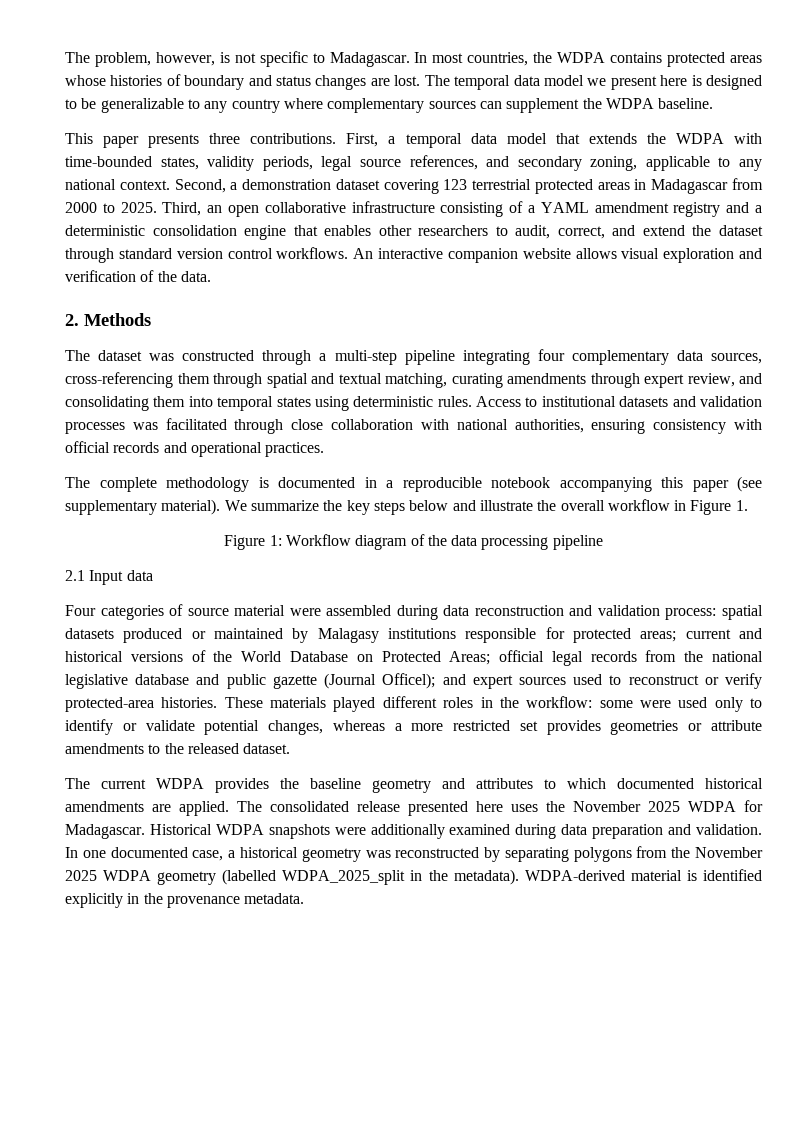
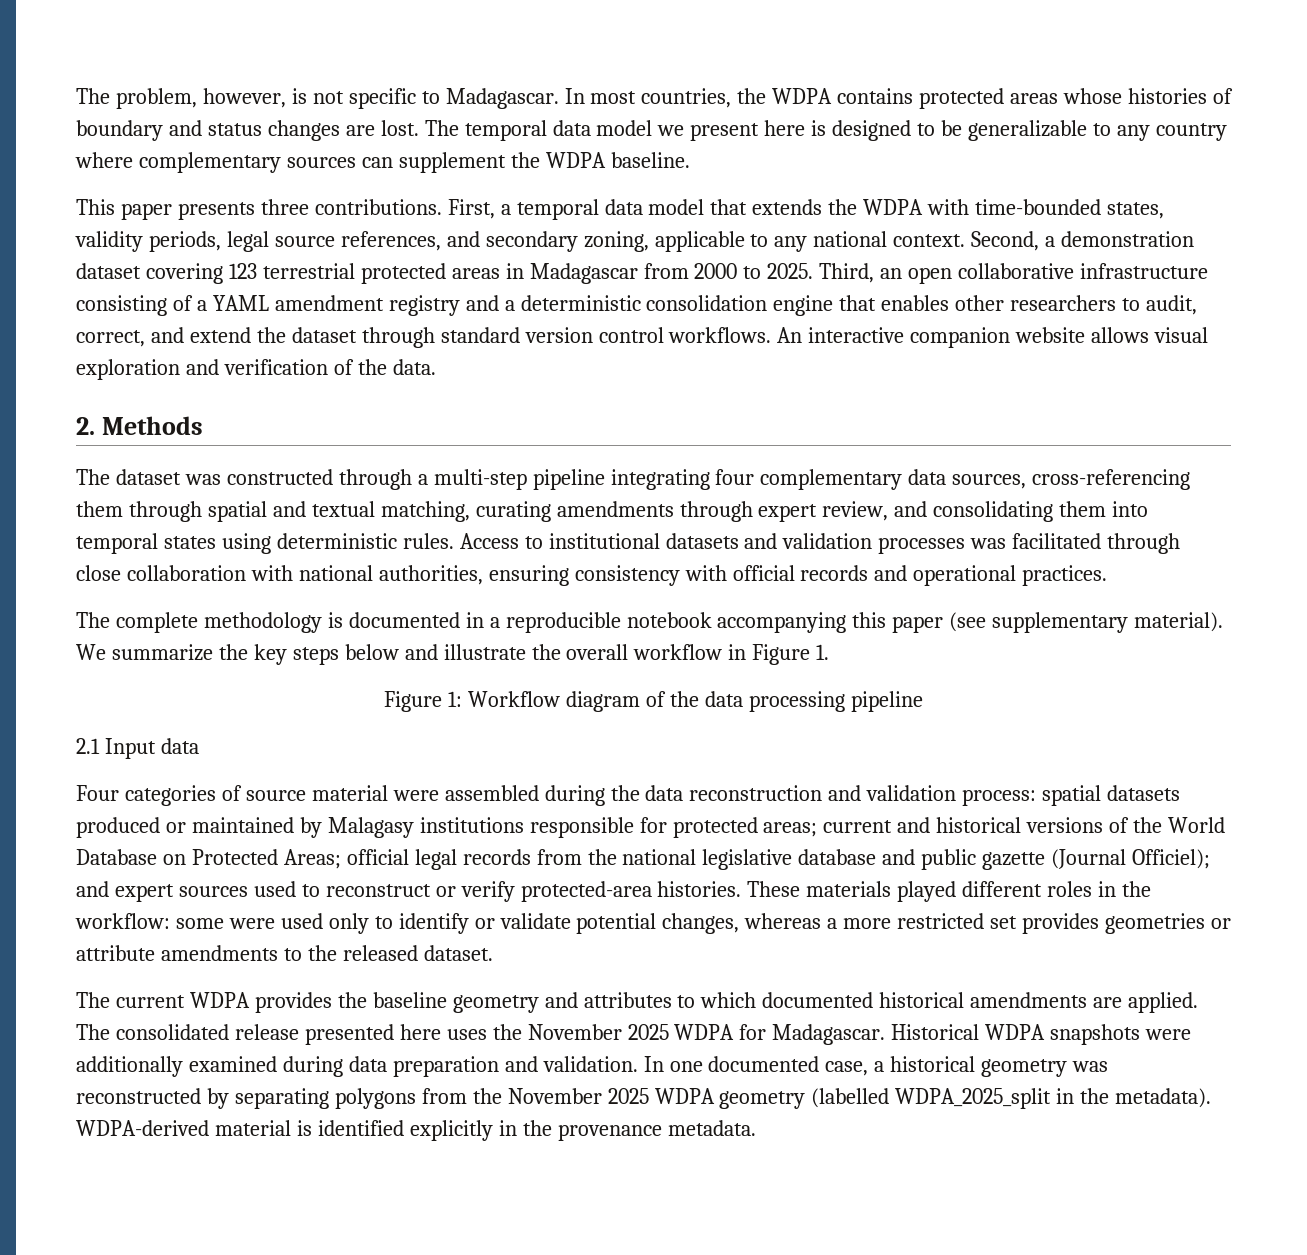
- Four categories of source material were assembled during data reconstruction and validation process: spatial datasets produced or maintained by Malagasy institutions responsible for protected areas; current and historical versions of the World Database on Protected Areas; official legal records from the national legislative database and public gazette (Journal Officel); and expert sources used to reconstruct or verify protected-area histories.
+ Four categories of source material were assembled during the data reconstruction and validation process: spatial datasets produced or maintained by Malagasy institutions responsible for protected areas; current and historical versions of the World Database on Protected Areas; official legal records from the national legislative database and public gazette (Journal Officiel); and expert sources used to reconstruct or verify protected-area histories.

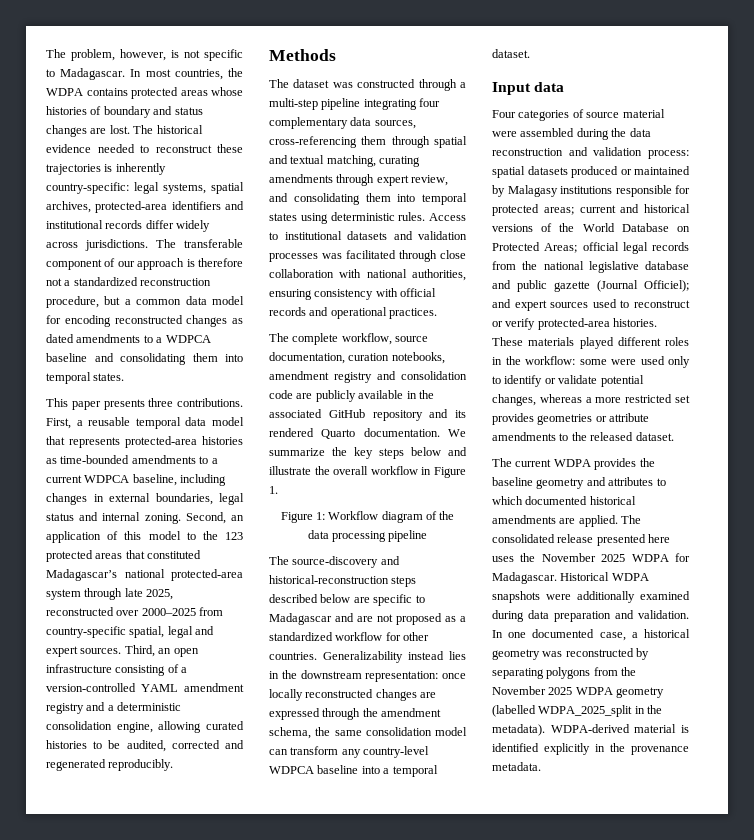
- The temporal data model we present here is designed to be generalizable to any country where complementary sources can supplement the WDPA baseline.
+ The historical evidence needed to reconstruct these trajectories is inherently country-specific: legal systems, spatial archives, protected-area identifiers and institutional records differ widely across jurisdictions. The transferable component of our approach is therefore not a standardized reconstruction procedure, but a common data model for encoding reconstructed changes as dated amendments to a WDPCA baseline and consolidating them into temporal states.
- First, a temporal data model that extends the WDPA with time-bounded states, validity periods, legal source references, and secondary zoning, applicable to any national context. Second, a demonstration dataset covering 123 terrestrial protected areas in Madagascar from 2000 to 2025.
+ First, a reusable temporal data model that represents protected-area histories as time-bounded amendments to a current WDPCA baseline, including changes in external boundaries, legal status and internal zoning. Second, an application of this model to the 123 protected areas that constituted Madagascar’s national protected-area system through late 2025, reconstructed over 2000–2025 from country-specific spatial, legal and expert sources.
- Third, an open collaborative infrastructure consisting of a YAML amendment registry and a deterministic consolidation engine that enables other researchers to audit, correct, and extend the dataset through standard version control workflows. An interactive companion website allows visual exploration and verification of the data.
- 2. Methods
+ Third, an open infrastructure consisting of a version-controlled YAML amendment registry and a deterministic consolidation engine, allowing curated histories to be audited, corrected and regenerated reproducibly.
+ Methods
- The complete methodology is documented in a reproducible notebook accompanying this paper (see supplementary material).
+ The complete workflow, source documentation, curation notebooks, amendment registry and consolidation code are publicly available in the associated GitHub repository and its rendered Quarto documentation.
- 2.1 Input data
+ The source-discovery and historical-reconstruction steps described below are specific to Madagascar and are not proposed as a standardized workflow for other countries. Generalizability instead lies in the downstream representation: once locally reconstructed changes are expressed through the amendment schema, the same consolidation model can transform any country-level WDPCA baseline into a temporal dataset.
+ Input data

